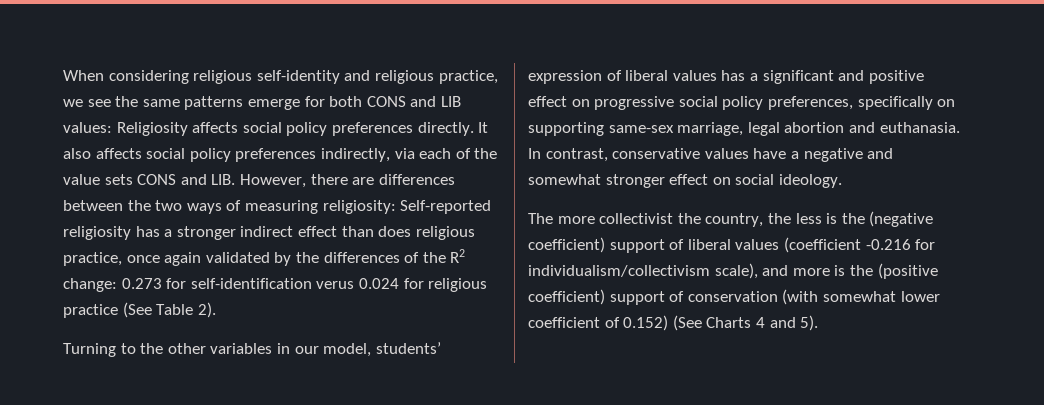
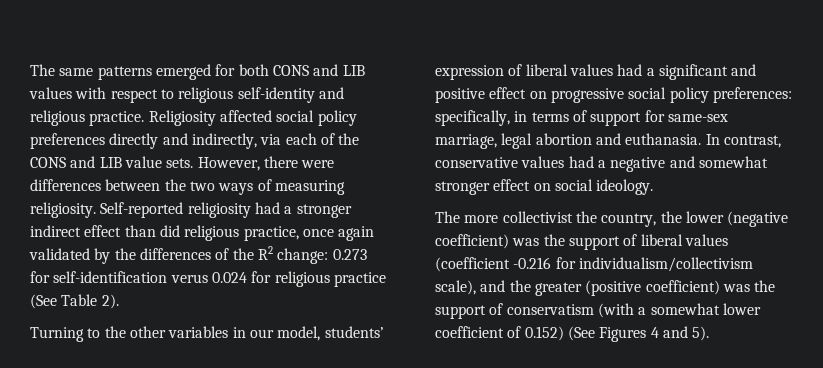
- When considering religious self-identity and religious practice, we see the same patterns emerge for both CONS and LIB values: Religiosity affects social policy preferences directly. It also affects social policy preferences indirectly, via each of the value sets CONS and LIB. However, there are differences between the two ways of measuring religiosity: Self-reported religiosity has a stronger indirect effect than does religious practice, once again validated by the differences of the R2 change: 0.273 for self-identification verus 0.024 for religious practice (See Table 2).
+ The same patterns emerged for both CONS and LIB values with respect to religious self-identity and religious practice. Religiosity affected social policy preferences directly and indirectly, via each of the CONS and LIB value sets. However, there were differences between the two ways of measuring religiosity. Self-reported religiosity had a stronger indirect effect than did religious practice, once again validated by the differences of the R2 change: 0.273 for self-identification verus 0.024 for religious practice (See Table 2).
- Turning to the other variables in our model, students’ expression of liberal values has a significant and positive effect on progressive social policy preferences, specifically on supporting same-sex marriage, legal abortion and euthanasia.
+ Turning to the other variables in our model, students’ expression of liberal values had a significant and positive effect on progressive social policy preferences: specifically, in terms of support for same-sex marriage, legal abortion and euthanasia.
- In contrast, conservative values have a negative and somewhat stronger effect on social ideology.
+ In contrast, conservative values had a negative and somewhat stronger effect on social ideology.
- The more collectivist the country, the less is the (negative coefficient) support of liberal values (coefficient -0.216 for individualism/collectivism scale), and more is the (positive coefficient) support of conservation (with somewhat lower coefficient of 0.152) (See Charts 4 and 5).
+ The more collectivist the country, the lower (negative coefficient) was the support of liberal values (coefficient -0.216 for individualism/collectivism scale), and the greater (positive coefficient) was the support of conservatism (with a somewhat lower coefficient of 0.152) (See Figures 4 and 5).

